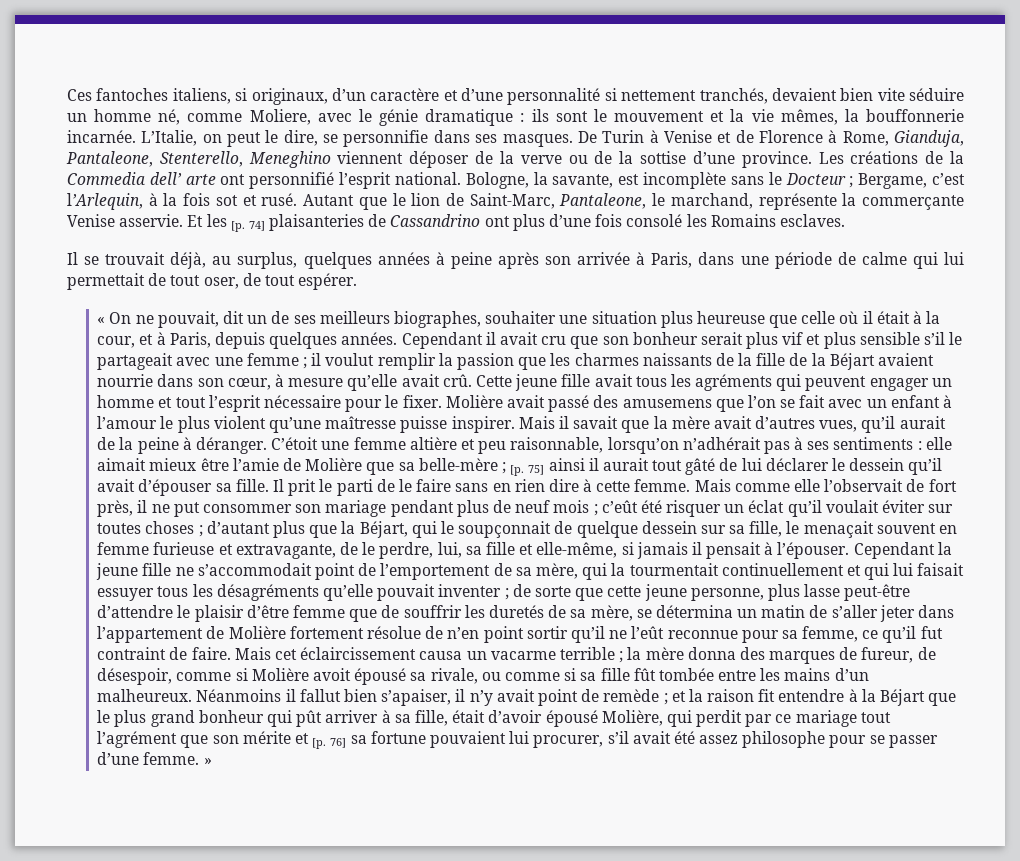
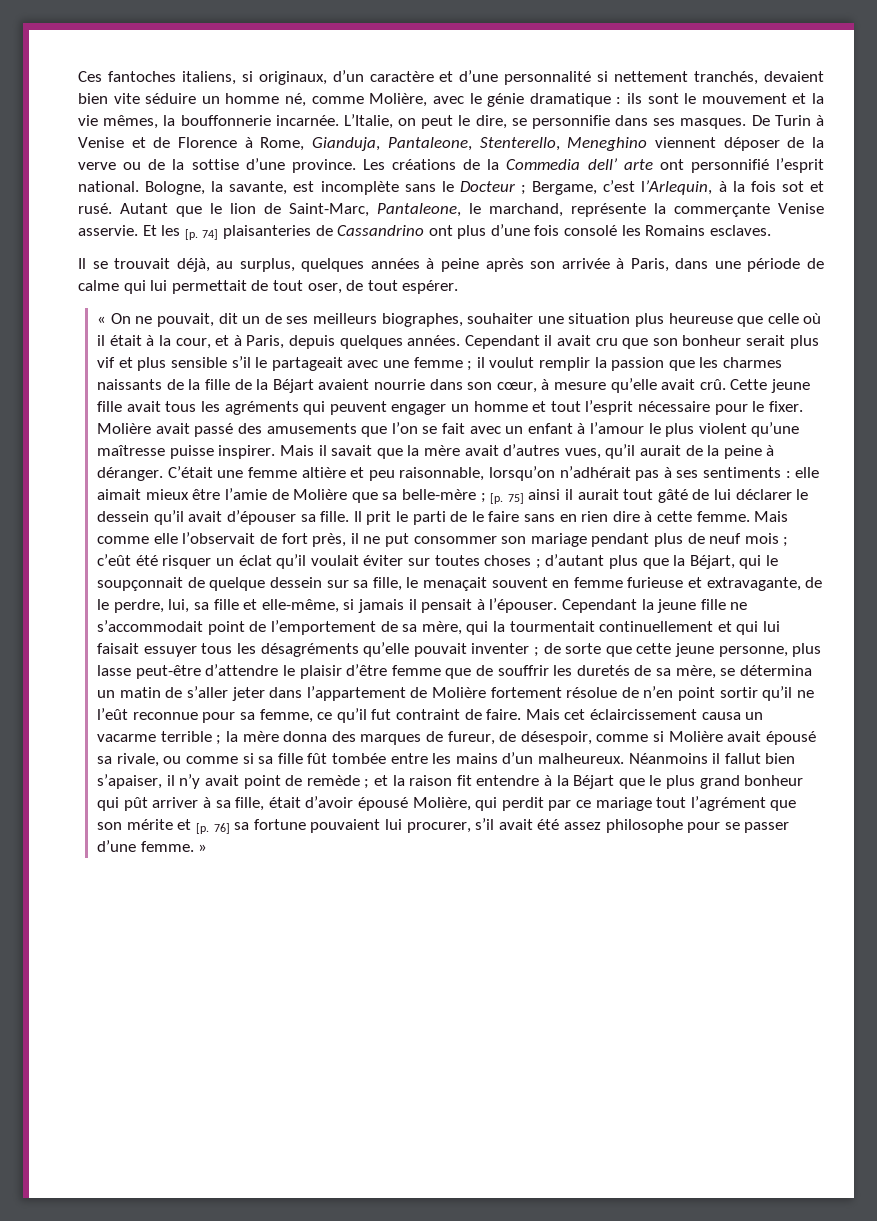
- Ces fantoches italiens, si originaux, d’un caractère et d’une personnalité si nettement tranchés, devaient bien vite séduire un homme né, comme Moliere, avec le génie dramatique : ils sont le mouvement et la vie mêmes, la bouffonnerie incarnée.
+ Ces fantoches italiens, si originaux, d’un caractère et d’une personnalité si nettement tranchés, devaient bien vite séduire un homme né, comme Molière, avec le génie dramatique : ils sont le mouvement et la vie mêmes, la bouffonnerie incarnée.
- Molière avait passé des amusemens que l’on se fait avec un enfant à l’amour le plus violent qu’une maîtresse puisse inspirer.
+ Molière avait passé des amusements que l’on se fait avec un enfant à l’amour le plus violent qu’une maîtresse puisse inspirer.
- C’étoit une femme altière et peu raisonnable, lorsqu’on n’adhérait pas à ses sentiments : elle aimait mieux être l’amie de Molière que sa belle-mère ; [p. 75] ainsi il aurait tout gâté de lui déclarer le dessein qu’il avait d’épouser sa fille.
+ C’était une femme altière et peu raisonnable, lorsqu’on n’adhérait pas à ses sentiments : elle aimait mieux être l’amie de Molière que sa belle-mère ; [p. 75] ainsi il aurait tout gâté de lui déclarer le dessein qu’il avait d’épouser sa fille.
- Mais cet éclaircissement causa un vacarme terrible ; la mère donna des marques de fureur, de désespoir, comme si Molière avoit épousé sa rivale, ou comme si sa fille fût tombée entre les mains d’un malheureux.
+ Mais cet éclaircissement causa un vacarme terrible ; la mère donna des marques de fureur, de désespoir, comme si Molière avait épousé sa rivale, ou comme si sa fille fût tombée entre les mains d’un malheureux.

